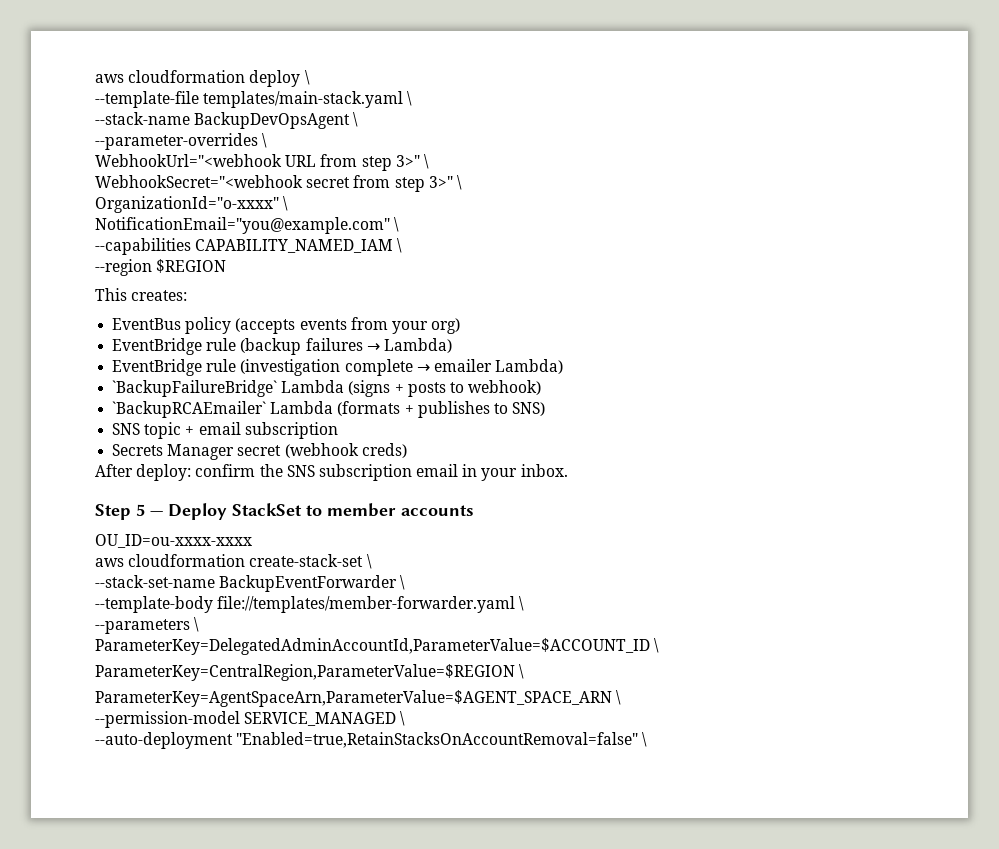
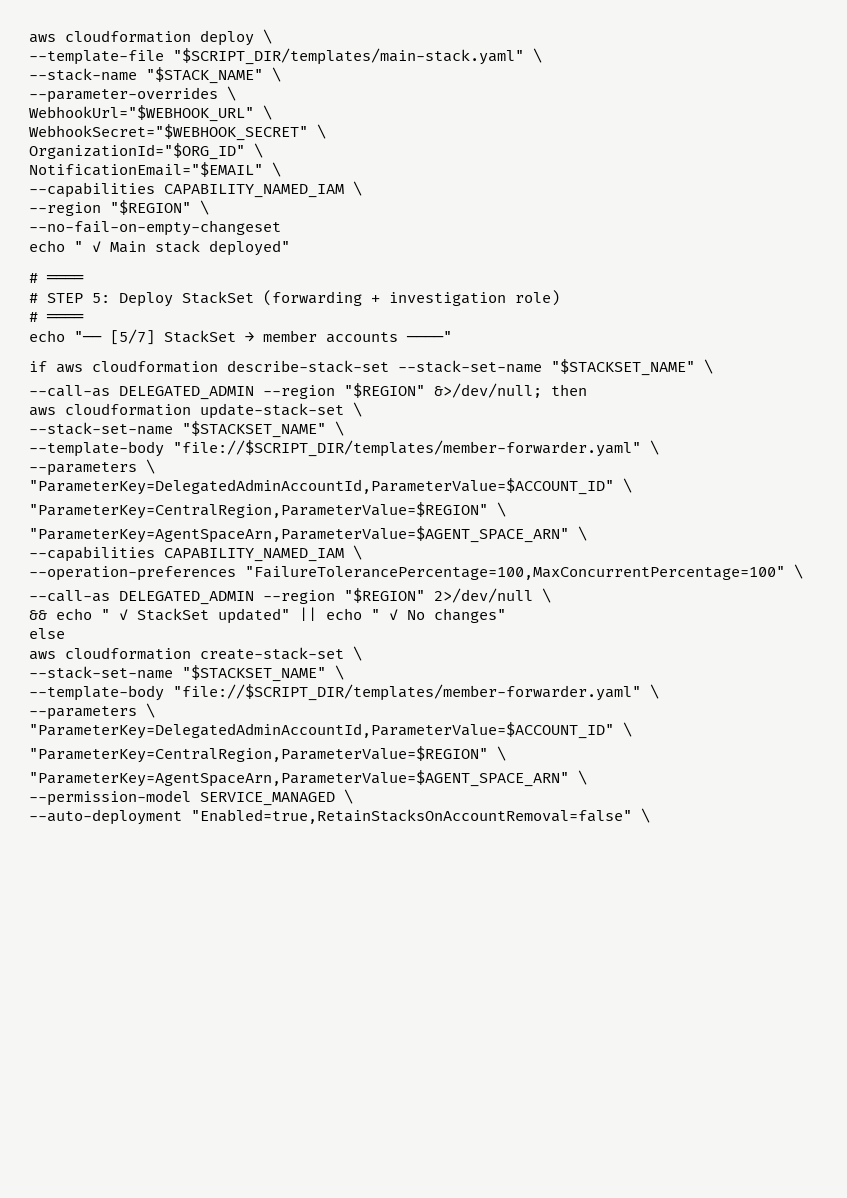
- --template-file templates/main-stack.yaml \
+ --template-file "$SCRIPT_DIR/templates/main-stack.yaml" \
- --stack-name BackupDevOpsAgent \
+ --stack-name "$STACK_NAME" \
- WebhookUrl="<webhook URL from step 3>" \
- WebhookSecret="<webhook secret from step 3>" \
- OrganizationId="o-xxxx" \
- NotificationEmail="you@example.com" \
+ WebhookUrl="$WEBHOOK_URL" \
+ WebhookSecret="$WEBHOOK_SECRET" \
+ OrganizationId="$ORG_ID" \
+ NotificationEmail="$EMAIL" \
- --region $REGION
- This creates:
- EventBus policy (accepts events from your org)
- EventBridge rule (backup failures → Lambda)
- EventBridge rule (investigation complete → emailer Lambda)
- `BackupFailureBridge` Lambda (signs + posts to webhook)
- `BackupRCAEmailer` Lambda (formats + publishes to SNS)
- SNS topic + email subscription
- Secrets Manager secret (webhook creds)
- After deploy: confirm the SNS subscription email in your inbox.
- Step 5 — Deploy StackSet to member accounts
- OU_ID=ou-xxxx-xxxx
+ --region "$REGION" \
+ --no-fail-on-empty-changeset
+ echo " ✓ Main stack deployed"
+ # ════
+ # STEP 5: Deploy StackSet (forwarding + investigation role)
+ # ════
+ echo "── [5/7] StackSet → member accounts ────"
+ if aws cloudformation describe-stack-set --stack-set-name "$STACKSET_NAME" \
+ --call-as DELEGATED_ADMIN --region "$REGION" &>/dev/null; then
+ aws cloudformation update-stack-set \
+ --stack-set-name "$STACKSET_NAME" \
+ --template-body "file://$SCRIPT_DIR/templates/member-forwarder.yaml" \
+ --parameters \
+ "ParameterKey=DelegatedAdminAccountId,ParameterValue=$ACCOUNT_ID" \
+ "ParameterKey=CentralRegion,ParameterValue=$REGION" \
+ "ParameterKey=AgentSpaceArn,ParameterValue=$AGENT_SPACE_ARN" \
+ --capabilities CAPABILITY_NAMED_IAM \
+ --operation-preferences "FailureTolerancePercentage=100,MaxConcurrentPercentage=100" \
+ --call-as DELEGATED_ADMIN --region "$REGION" 2>/dev/null \
+ && echo " ✓ StackSet updated" || echo " ✓ No changes"
+ else
  aws cloudformation create-stack-set \
- --stack-set-name BackupEventForwarder \
- --template-body file://templates/member-forwarder.yaml \
+ --stack-set-name "$STACKSET_NAME" \
+ --template-body "file://$SCRIPT_DIR/templates/member-forwarder.yaml" \
  --parameters \
- ParameterKey=DelegatedAdminAccountId,ParameterValue=$ACCOUNT_ID \
- ParameterKey=CentralRegion,ParameterValue=$REGION \
- ParameterKey=AgentSpaceArn,ParameterValue=$AGENT_SPACE_ARN \
+ "ParameterKey=DelegatedAdminAccountId,ParameterValue=$ACCOUNT_ID" \
+ "ParameterKey=CentralRegion,ParameterValue=$REGION" \
+ "ParameterKey=AgentSpaceArn,ParameterValue=$AGENT_SPACE_ARN" \

